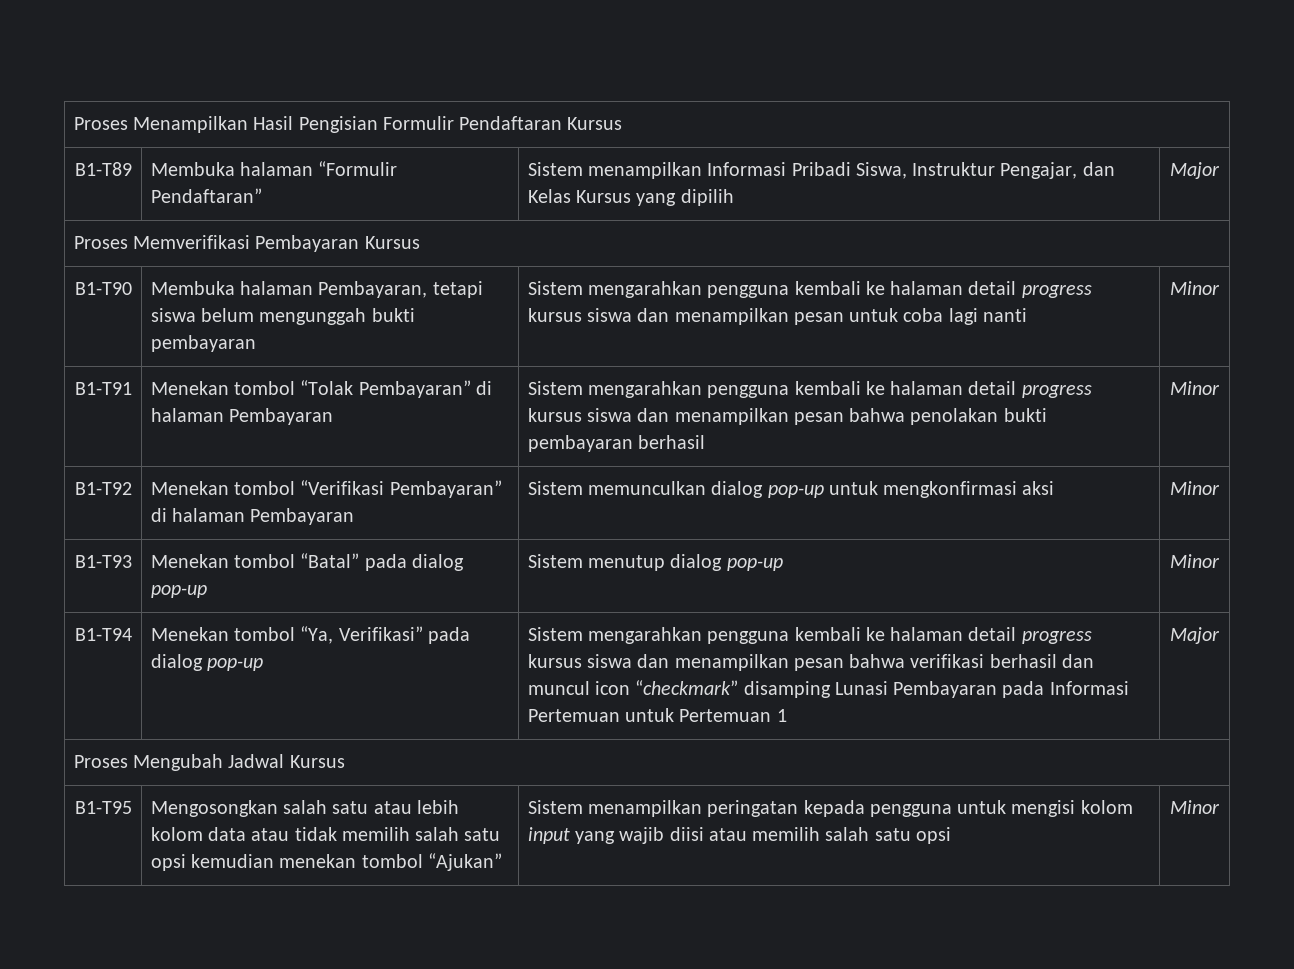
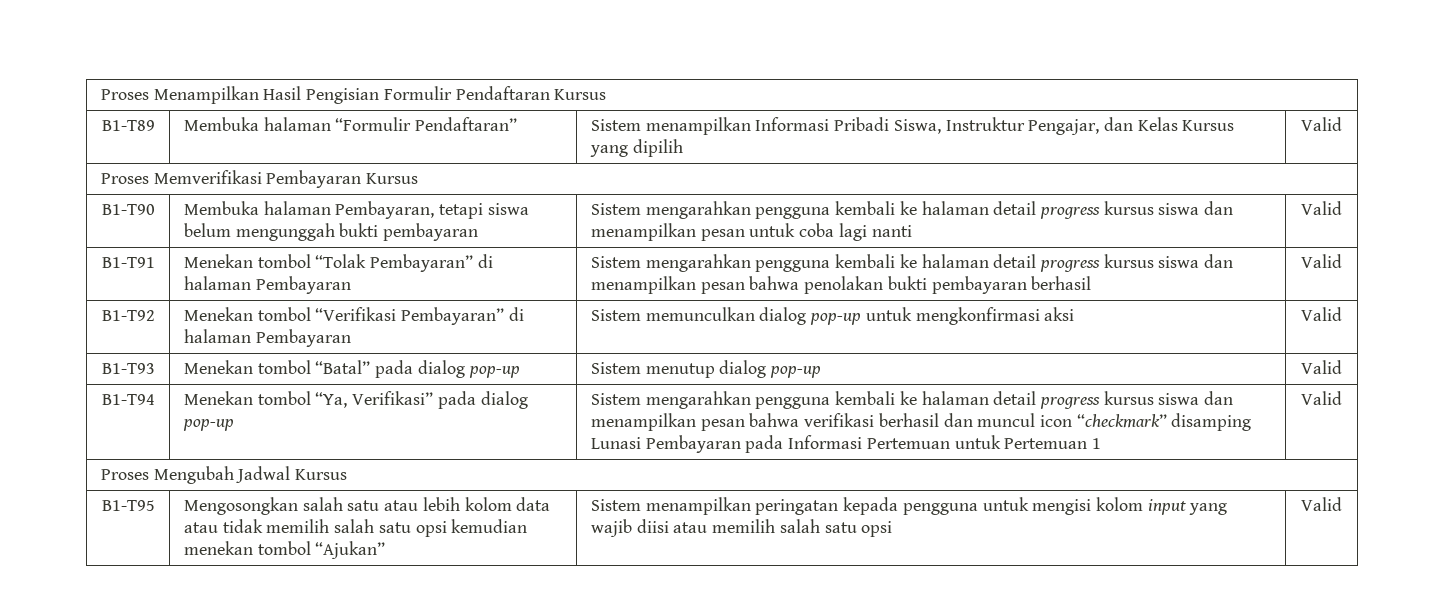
- B1-T89 | Membuka halaman “Formulir Pendaftaran” | Sistem menampilkan Informasi Pribadi Siswa, Instruktur Pengajar, dan Kelas Kursus yang dipilih | Major
+ B1-T89 | Membuka halaman “Formulir Pendaftaran” | Sistem menampilkan Informasi Pribadi Siswa, Instruktur Pengajar, dan Kelas Kursus yang dipilih | Valid
- B1-T90 | Membuka halaman Pembayaran, tetapi siswa belum mengunggah bukti pembayaran | Sistem mengarahkan pengguna kembali ke halaman detail progress kursus siswa dan menampilkan pesan untuk coba lagi nanti | Minor
+ B1-T90 | Membuka halaman Pembayaran, tetapi siswa belum mengunggah bukti pembayaran | Sistem mengarahkan pengguna kembali ke halaman detail progress kursus siswa dan menampilkan pesan untuk coba lagi nanti | Valid
- B1-T91 | Menekan tombol “Tolak Pembayaran” di halaman Pembayaran | Sistem mengarahkan pengguna kembali ke halaman detail progress kursus siswa dan menampilkan pesan bahwa penolakan bukti pembayaran berhasil | Minor
+ B1-T91 | Menekan tombol “Tolak Pembayaran” di halaman Pembayaran | Sistem mengarahkan pengguna kembali ke halaman detail progress kursus siswa dan menampilkan pesan bahwa penolakan bukti pembayaran berhasil | Valid
- B1-T92 | Menekan tombol “Verifikasi Pembayaran” di halaman Pembayaran | Sistem memunculkan dialog pop-up untuk mengkonfirmasi aksi | Minor
+ B1-T92 | Menekan tombol “Verifikasi Pembayaran” di halaman Pembayaran | Sistem memunculkan dialog pop-up untuk mengkonfirmasi aksi | Valid
- B1-T93 | Menekan tombol “Batal” pada dialog pop-up | Sistem menutup dialog pop-up | Minor
+ B1-T93 | Menekan tombol “Batal” pada dialog pop-up | Sistem menutup dialog pop-up | Valid
- B1-T94 | Menekan tombol “Ya, Verifikasi” pada dialog pop-up | Sistem mengarahkan pengguna kembali ke halaman detail progress kursus siswa dan menampilkan pesan bahwa verifikasi berhasil dan muncul icon “checkmark” disamping Lunasi Pembayaran pada Informasi Pertemuan untuk Pertemuan 1 | Major
+ B1-T94 | Menekan tombol “Ya, Verifikasi” pada dialog pop-up | Sistem mengarahkan pengguna kembali ke halaman detail progress kursus siswa dan menampilkan pesan bahwa verifikasi berhasil dan muncul icon “checkmark” disamping Lunasi Pembayaran pada Informasi Pertemuan untuk Pertemuan 1 | Valid
- B1-T95 | Mengosongkan salah satu atau lebih kolom data atau tidak memilih salah satu opsi kemudian menekan tombol “Ajukan” | Sistem menampilkan peringatan kepada pengguna untuk mengisi kolom input yang wajib diisi atau memilih salah satu opsi | Minor
+ B1-T95 | Mengosongkan salah satu atau lebih kolom data atau tidak memilih salah satu opsi kemudian menekan tombol “Ajukan” | Sistem menampilkan peringatan kepada pengguna untuk mengisi kolom input yang wajib diisi atau memilih salah satu opsi | Valid

